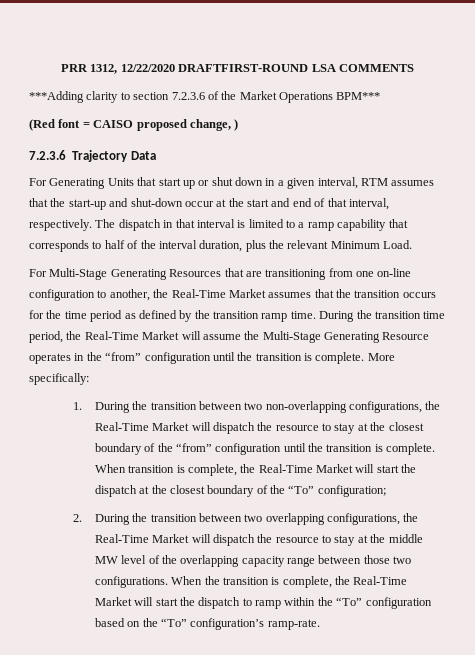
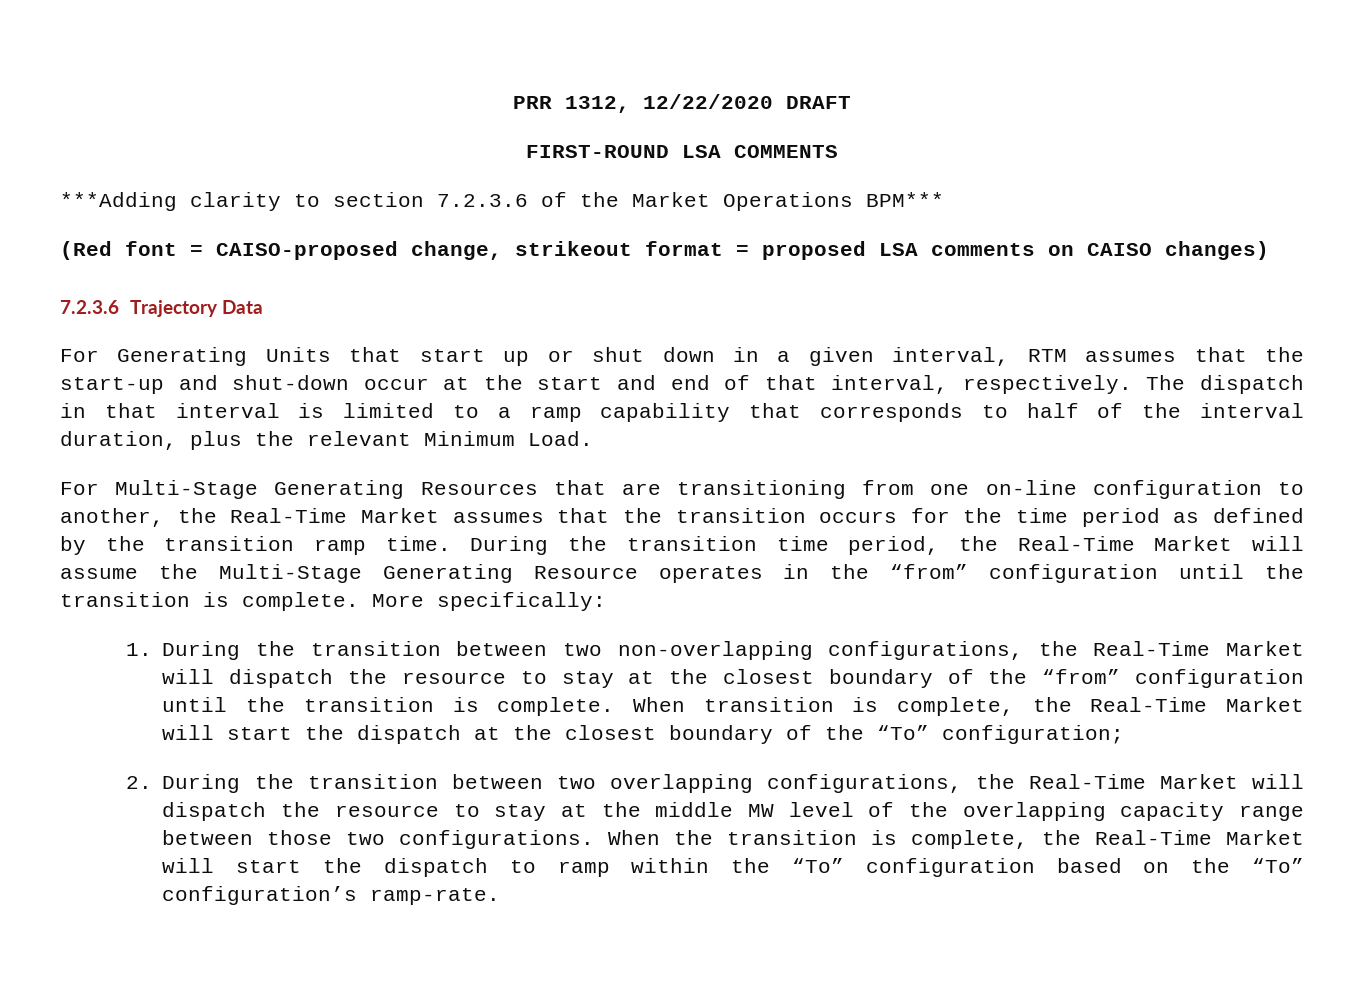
- PRR 1312, 12/22/2020 DRAFTFIRST-ROUND LSA COMMENTS
+ PRR 1312, 12/22/2020 DRAFT
+ FIRST-ROUND LSA COMMENTS
- (Red font = CAISO proposed change, )
+ (Red font = CAISO-proposed change, strikeout format = proposed LSA comments on CAISO changes)

